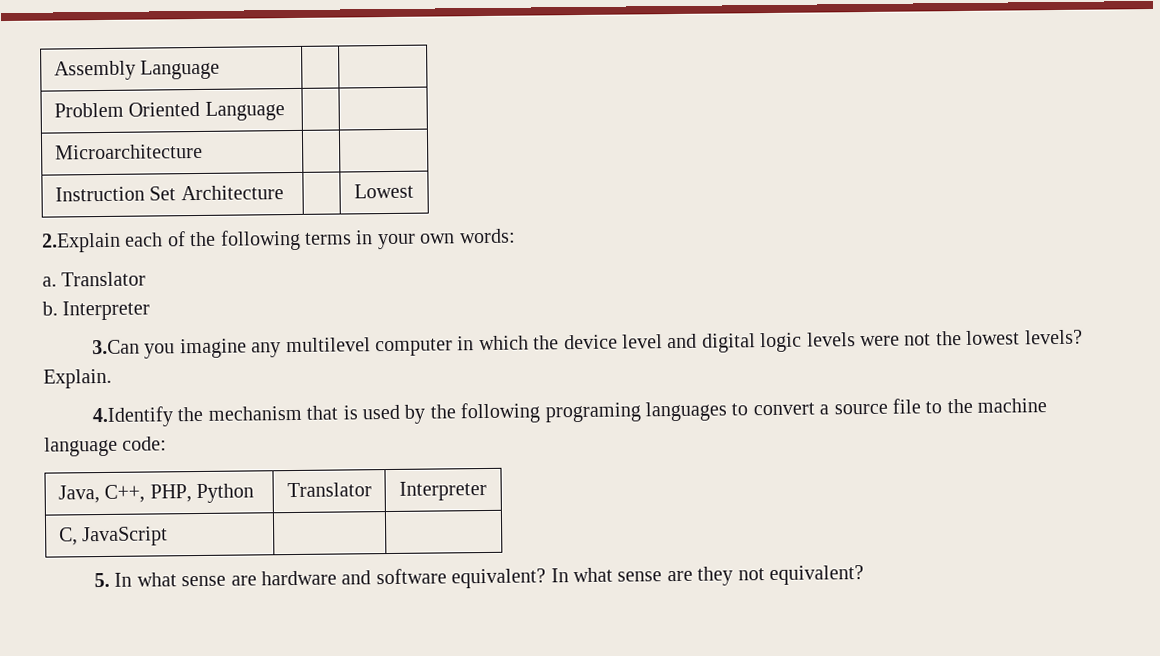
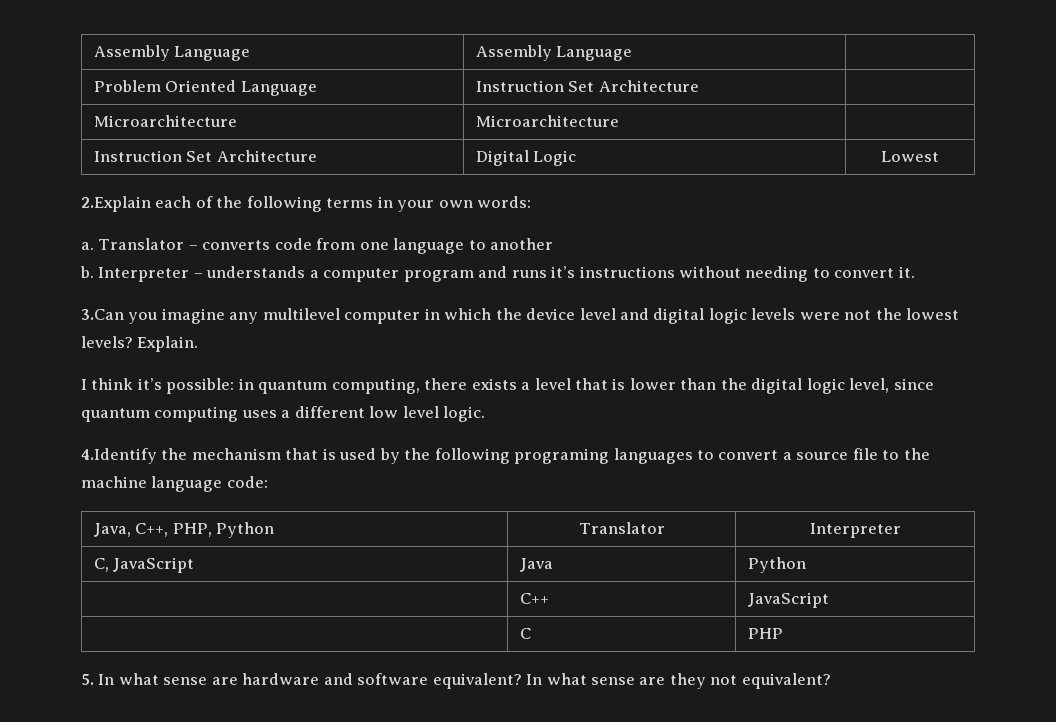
- Assembly Language | |
+ Assembly Language | Assembly Language |
- Problem Oriented Language | |
- Microarchitecture | |
- Instruction Set Architecture | | Lowest
+ Problem Oriented Language | Instruction Set Architecture |
+ Microarchitecture | Microarchitecture |
+ Instruction Set Architecture | Digital Logic | Lowest
- a. Translator
- b. Interpreter
+ a. Translator – converts code from one language to another
+ b. Interpreter – understands a computer program and runs it’s instructions without needing to convert it.
+ I think it’s possible: in quantum computing, there exists a level that is lower than the digital logic level, since quantum computing uses a different low level logic.
- C, JavaScript | |
+ C, JavaScript | Java | Python
+ | C++ | JavaScript
+ | C | PHP

